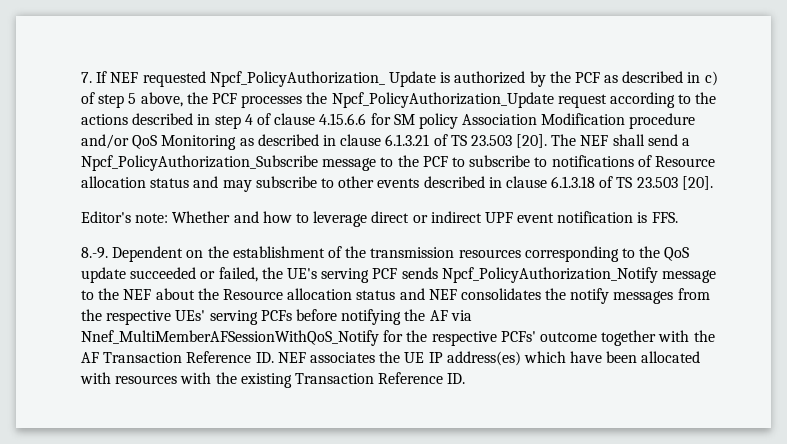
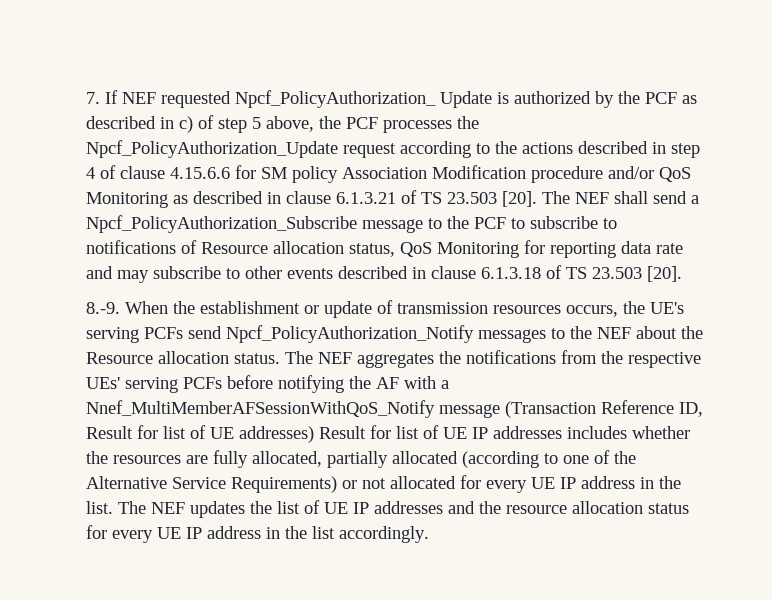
- The NEF shall send a Npcf_PolicyAuthorization_Subscribe message to the PCF to subscribe to notifications of Resource allocation status and may subscribe to other events described in clause 6.1.3.18 of TS 23.503 [20].
+ The NEF shall send a Npcf_PolicyAuthorization_Subscribe message to the PCF to subscribe to notifications of Resource allocation status, QoS Monitoring for reporting data rate and may subscribe to other events described in clause 6.1.3.18 of TS 23.503 [20].
- Editor's note: Whether and how to leverage direct or indirect UPF event notification is FFS.
- 8.-9. Dependent on the establishment of the transmission resources corresponding to the QoS update succeeded or failed, the UE's serving PCF sends Npcf_PolicyAuthorization_Notify message to the NEF about the Resource allocation status and NEF consolidates the notify messages from the respective UEs' serving PCFs before notifying the AF via Nnef_MultiMemberAFSessionWithQoS_Notify for the respective PCFs' outcome together with the AF Transaction Reference ID. NEF associates the UE IP address(es) which have been allocated with resources with the existing Transaction Reference ID.
+ 8.-9. When the establishment or update of transmission resources occurs, the UE's serving PCFs send Npcf_PolicyAuthorization_Notify messages to the NEF about the Resource allocation status. The NEF aggregates the notifications from the respective UEs' serving PCFs before notifying the AF with a Nnef_MultiMemberAFSessionWithQoS_Notify message (Transaction Reference ID, Result for list of UE addresses) Result for list of UE IP addresses includes whether the resources are fully allocated, partially allocated (according to one of the Alternative Service Requirements) or not allocated for every UE IP address in the list. The NEF updates the list of UE IP addresses and the resource allocation status for every UE IP address in the list accordingly.

